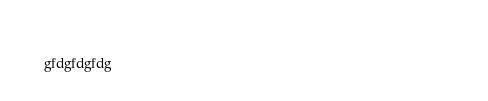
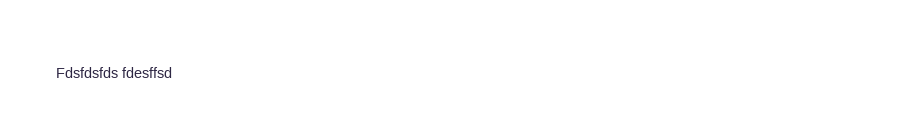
- gfdgfdgfdg
+ Fdsfdsfds fdesffsd

